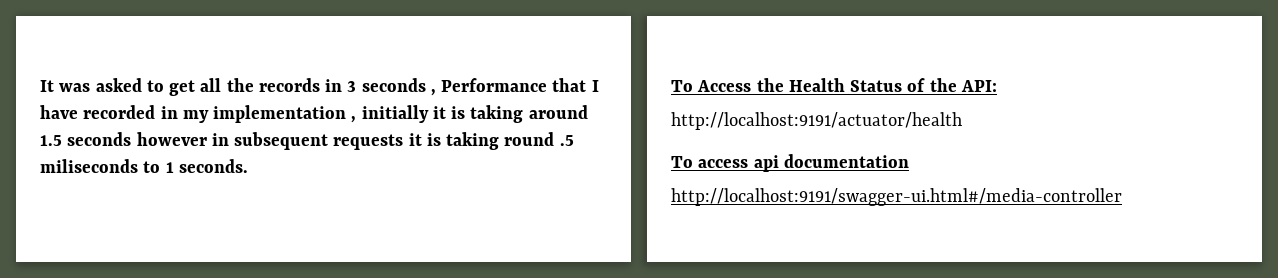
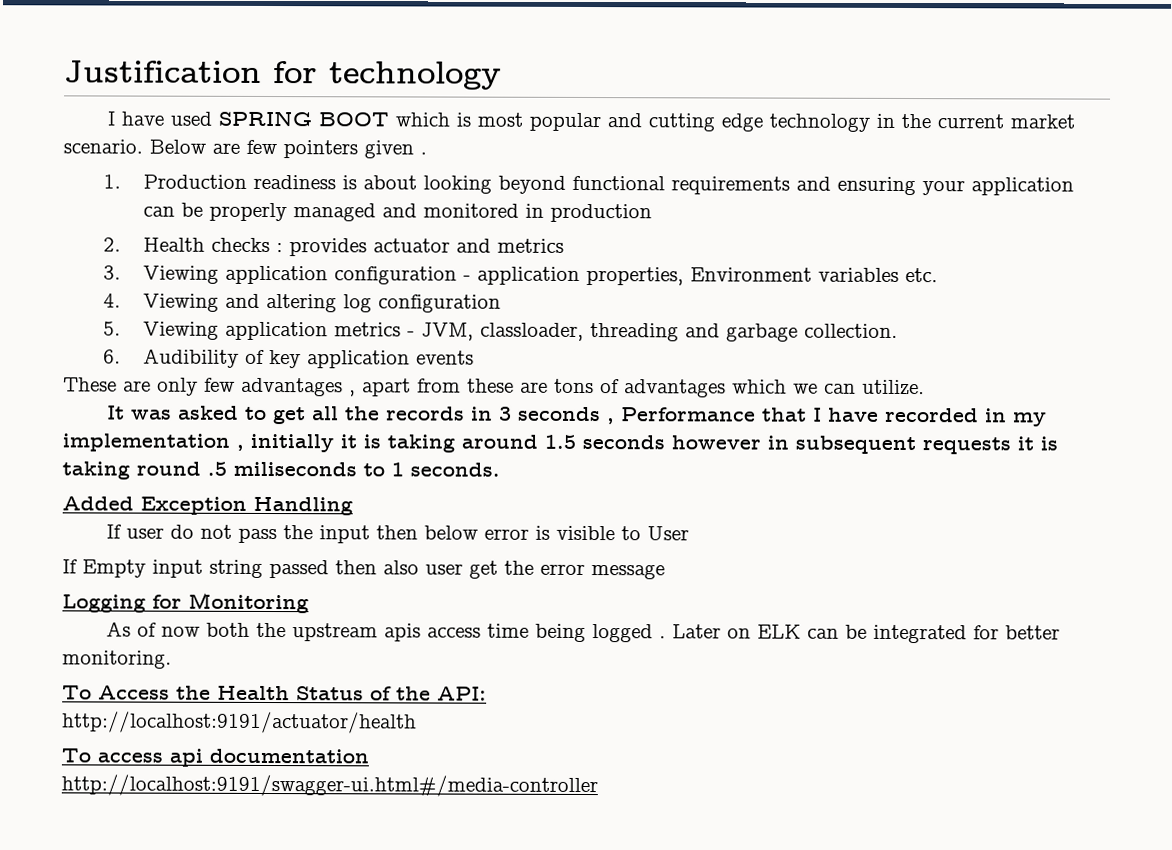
+ Justification for technology
+ I have used SPRING BOOT which is most popular and cutting edge technology in the current market scenario. Below are few pointers given .
+ 1. Production readiness is about looking beyond functional requirements and ensuring your application can be properly managed and monitored in production
+ 2. Health checks : provides actuator and metrics
+ 3. Viewing application configuration - application properties, Environment variables etc.
+ 4. Viewing and altering log configuration
+ 5. Viewing application metrics - JVM, classloader, threading and garbage collection.
+ 6. Audibility of key application events
+ These are only few advantages , apart from these are tons of advantages which we can utilize.
+ Added Exception Handling
+ If user do not pass the input then below error is visible to User
+ If Empty input string passed then also user get the error message
+ Logging for Monitoring
+ As of now both the upstream apis access time being logged . Later on ELK can be integrated for better monitoring.

